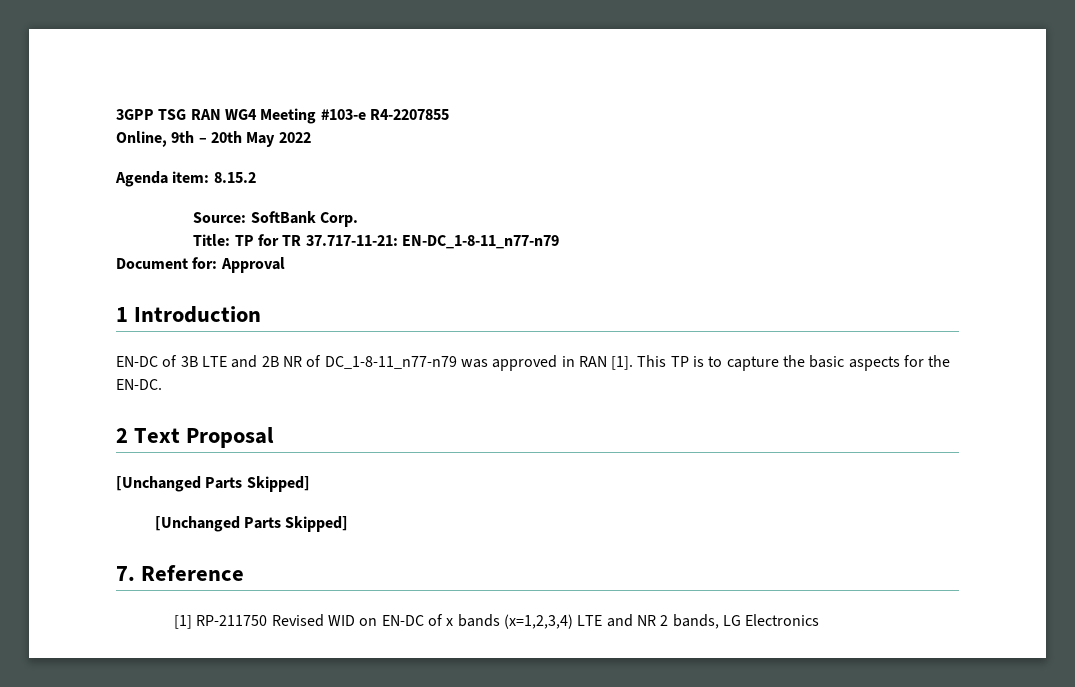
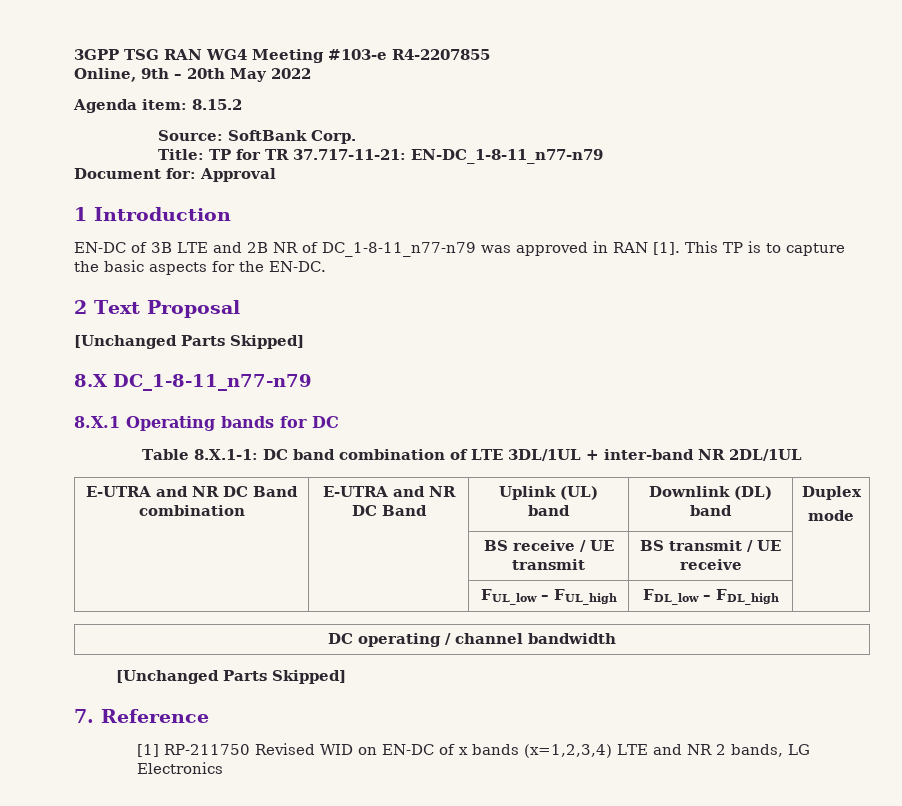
+ 8.X DC_1-8-11_n77-n79
+ 8.X.1 Operating bands for DC
+ Table 8.X.1-1: DC band combination of LTE 3DL/1UL + inter-band NR 2DL/1UL
+ E-UTRA and NR DC Band combination | E-UTRA and NR DC Band | Uplink (UL) band | Downlink (DL) band | Duplex
+ mode
+ | | BS receive / UE transmit | BS transmit / UE receive |
+ | | FUL_low – FUL_high | FDL_low – FDL_high |
+ DC operating / channel bandwidth

